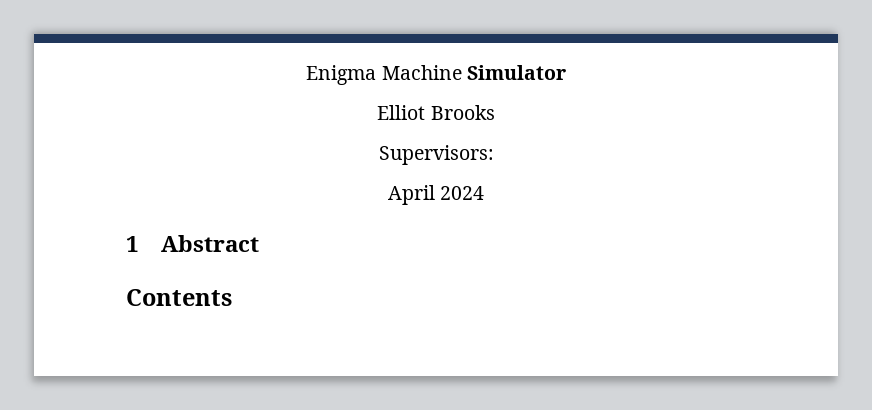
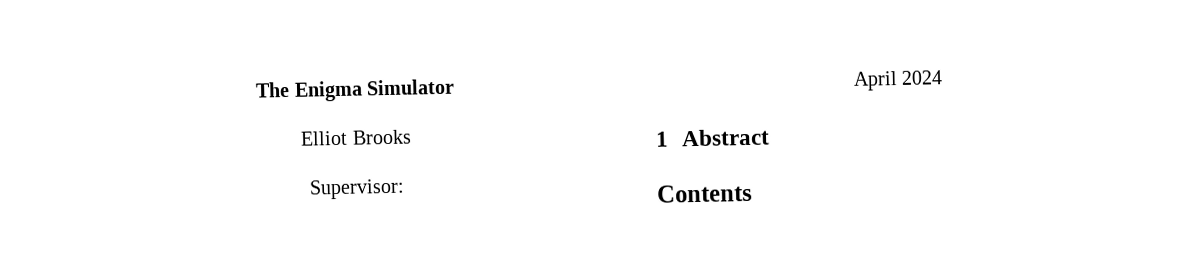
- Enigma Machine Simulator
+ The Enigma Simulator
- Supervisors:
+ Supervisor:

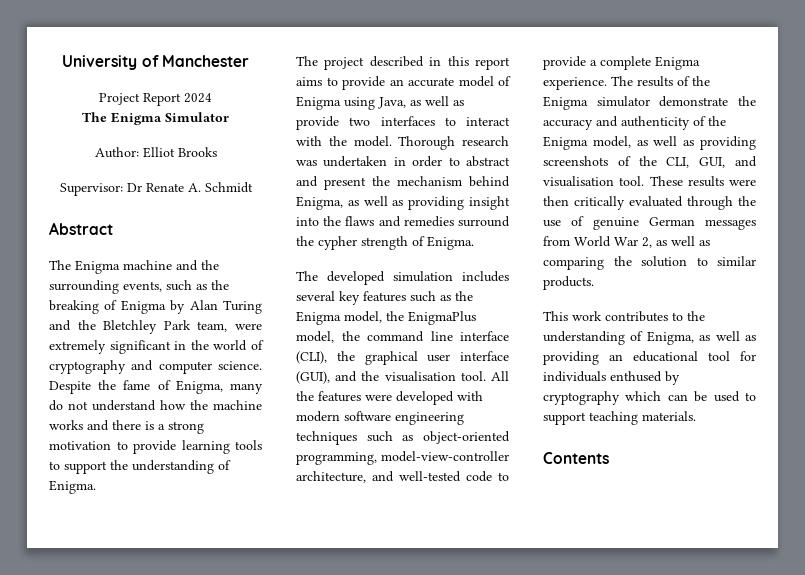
+ University of Manchester
+ Project Report 2024
- Elliot Brooks
+ Author: Elliot Brooks
- Supervisor:
- April 2024
- 1 Abstract
+ Supervisor: Dr Renate A. Schmidt
+ Abstract
+ The Enigma machine and the surrounding events, such as the breaking of Enigma by Alan Turing and the Bletchley Park team, were extremely significant in the world of cryptography and computer science. Despite the fame of Enigma, many do not understand how the machine works and there is a strong motivation to provide learning tools to support the understanding of Enigma.
+ The project described in this report aims to provide an accurate model of Enigma using Java, as well as provide two interfaces to interact with the model. Thorough research was undertaken in order to abstract and present the mechanism behind Enigma, as well as providing insight into the flaws and remedies surround the cypher strength of Enigma.
+ The developed simulation includes several key features such as the Enigma model, the EnigmaPlus model, the command line interface (CLI), the graphical user interface (GUI), and the visualisation tool. All the features were developed with modern software engineering techniques such as object-oriented programming, model-view-controller architecture, and well-tested code to provide a complete Enigma experience. The results of the Enigma simulator demonstrate the accuracy and authenticity of the Enigma model, as well as providing screenshots of the CLI, GUI, and visualisation tool. These results were then critically evaluated through the use of genuine German messages from World War 2, as well as comparing the solution to similar products.
+ This work contributes to the understanding of Enigma, as well as providing an educational tool for individuals enthused by cryptography which can be used to support teaching materials.

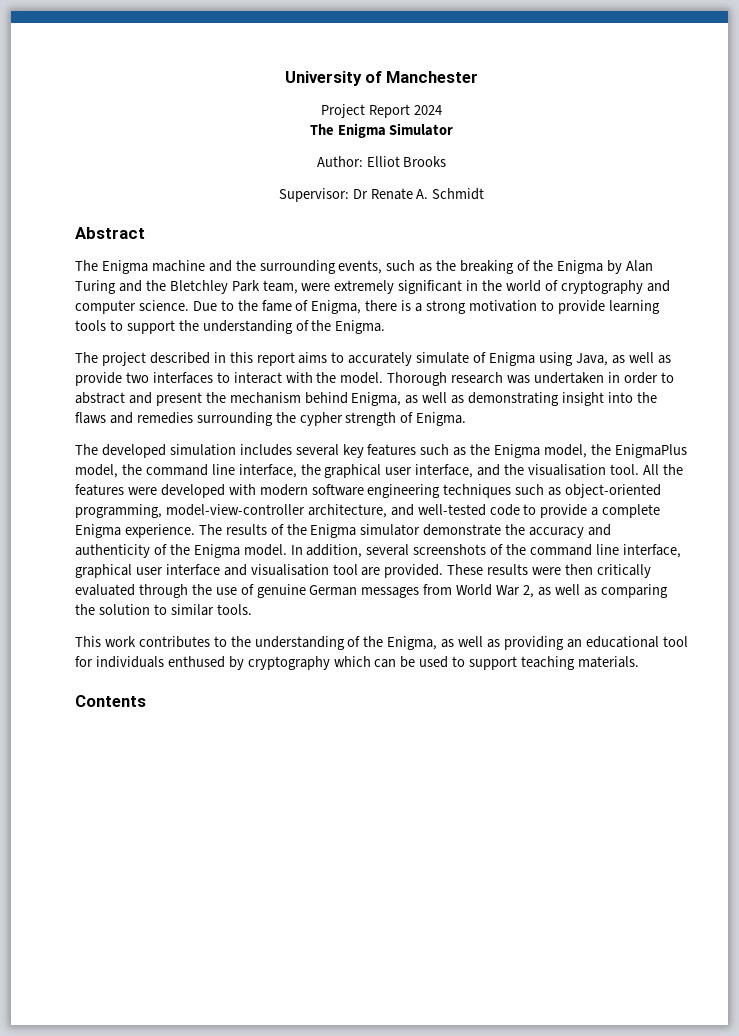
- The Enigma machine and the surrounding events, such as the breaking of Enigma by Alan Turing and the Bletchley Park team, were extremely significant in the world of cryptography and computer science.
+ The Enigma machine and the surrounding events, such as the breaking of the Enigma by Alan Turing and the Bletchley Park team, were extremely significant in the world of cryptography and computer science.
- Despite the fame of Enigma, many do not understand how the machine works and there is a strong motivation to provide learning tools to support the understanding of Enigma.
+ Due to the fame of Enigma, there is a strong motivation to provide learning tools to support the understanding of the Enigma.
- The project described in this report aims to provide an accurate model of Enigma using Java, as well as provide two interfaces to interact with the model.
+ The project described in this report aims to accurately simulate of Enigma using Java, as well as provide two interfaces to interact with the model.
- Thorough research was undertaken in order to abstract and present the mechanism behind Enigma, as well as providing insight into the flaws and remedies surround the cypher strength of Enigma.
+ Thorough research was undertaken in order to abstract and present the mechanism behind Enigma, as well as demonstrating insight into the flaws and remedies surrounding the cypher strength of Enigma.
- The developed simulation includes several key features such as the Enigma model, the EnigmaPlus model, the command line interface (CLI), the graphical user interface (GUI), and the visualisation tool.
+ The developed simulation includes several key features such as the Enigma model, the EnigmaPlus model, the command line interface, the graphical user interface, and the visualisation tool.
- The results of the Enigma simulator demonstrate the accuracy and authenticity of the Enigma model, as well as providing screenshots of the CLI, GUI, and visualisation tool.
+ The results of the Enigma simulator demonstrate the accuracy and authenticity of the Enigma model. In addition, several screenshots of the command line interface, graphical user interface and visualisation tool are provided.
- These results were then critically evaluated through the use of genuine German messages from World War 2, as well as comparing the solution to similar products.
+ These results were then critically evaluated through the use of genuine German messages from World War 2, as well as comparing the solution to similar tools.
- This work contributes to the understanding of Enigma, as well as providing an educational tool for individuals enthused by cryptography which can be used to support teaching materials.
+ This work contributes to the understanding of the Enigma, as well as providing an educational tool for individuals enthused by cryptography which can be used to support teaching materials.

